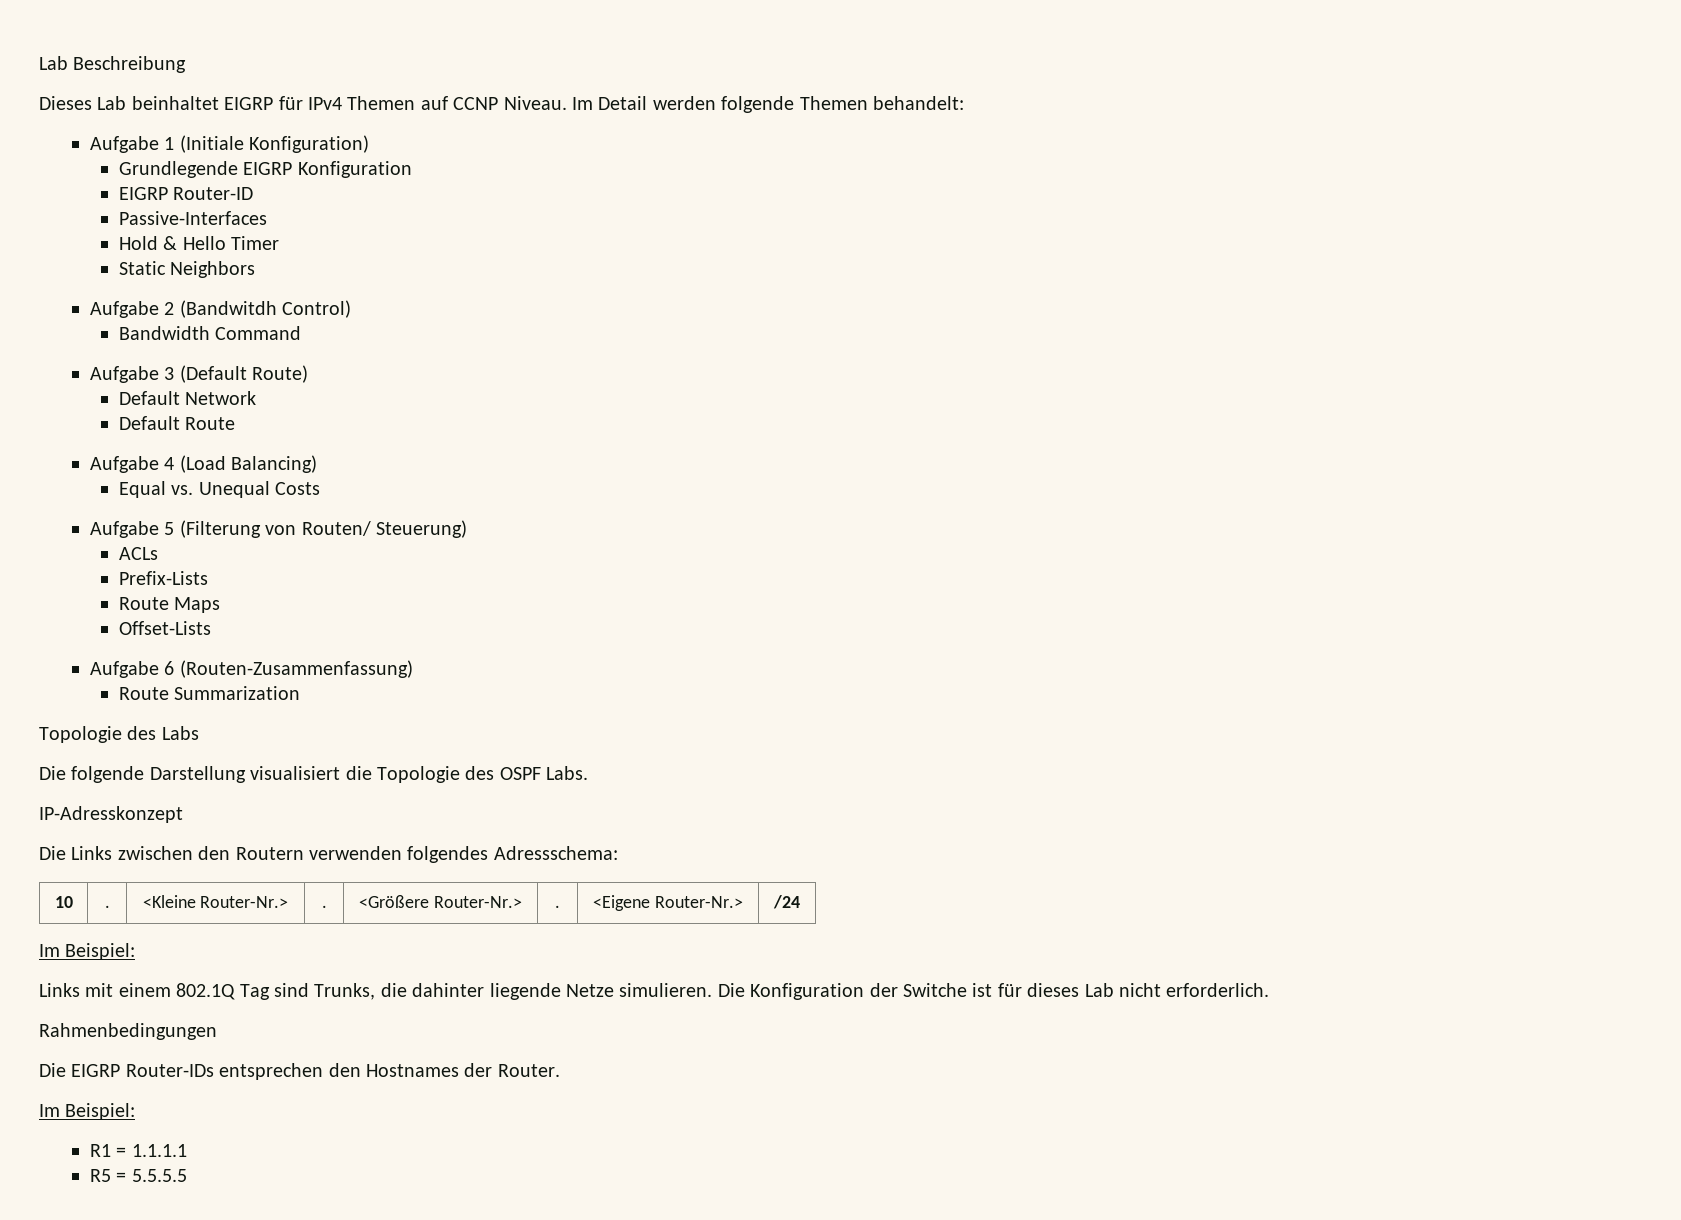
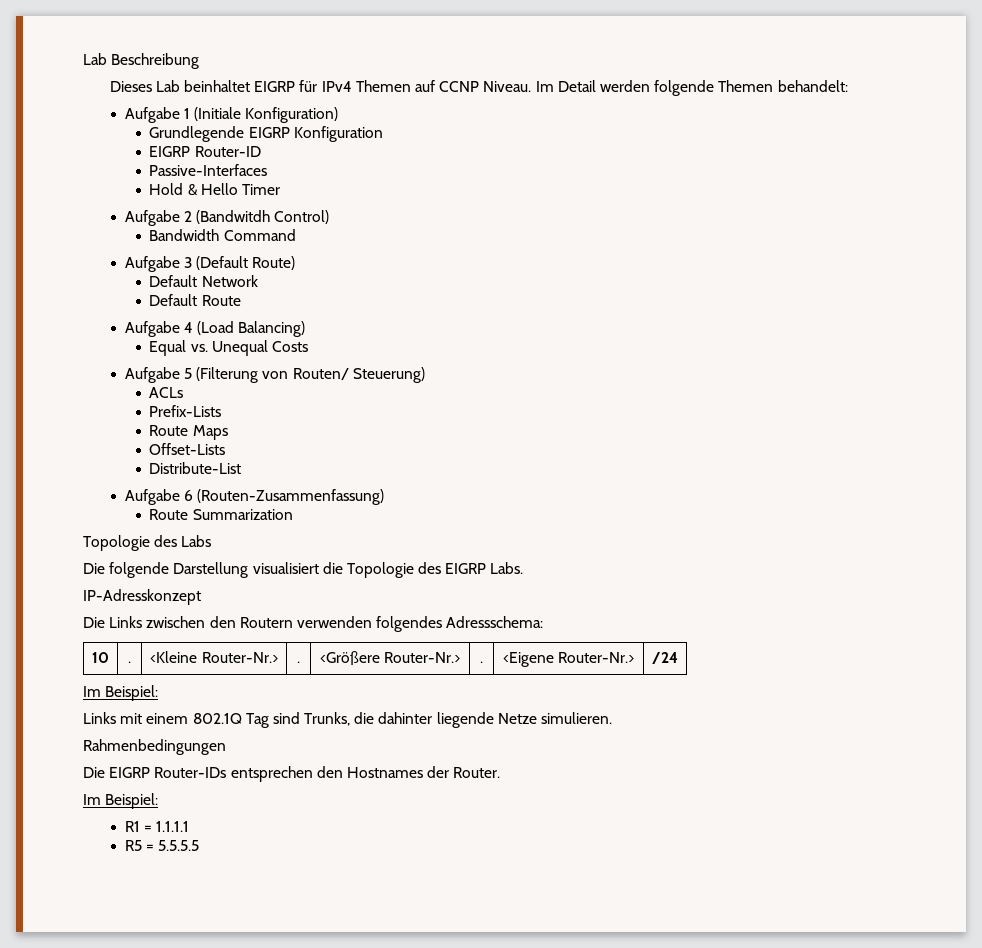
- Static Neighbors
+ Distribute-List
- Die folgende Darstellung visualisiert die Topologie des OSPF Labs.
+ Die folgende Darstellung visualisiert die Topologie des EIGRP Labs.
- Die Konfiguration der Switche ist für dieses Lab nicht erforderlich.

